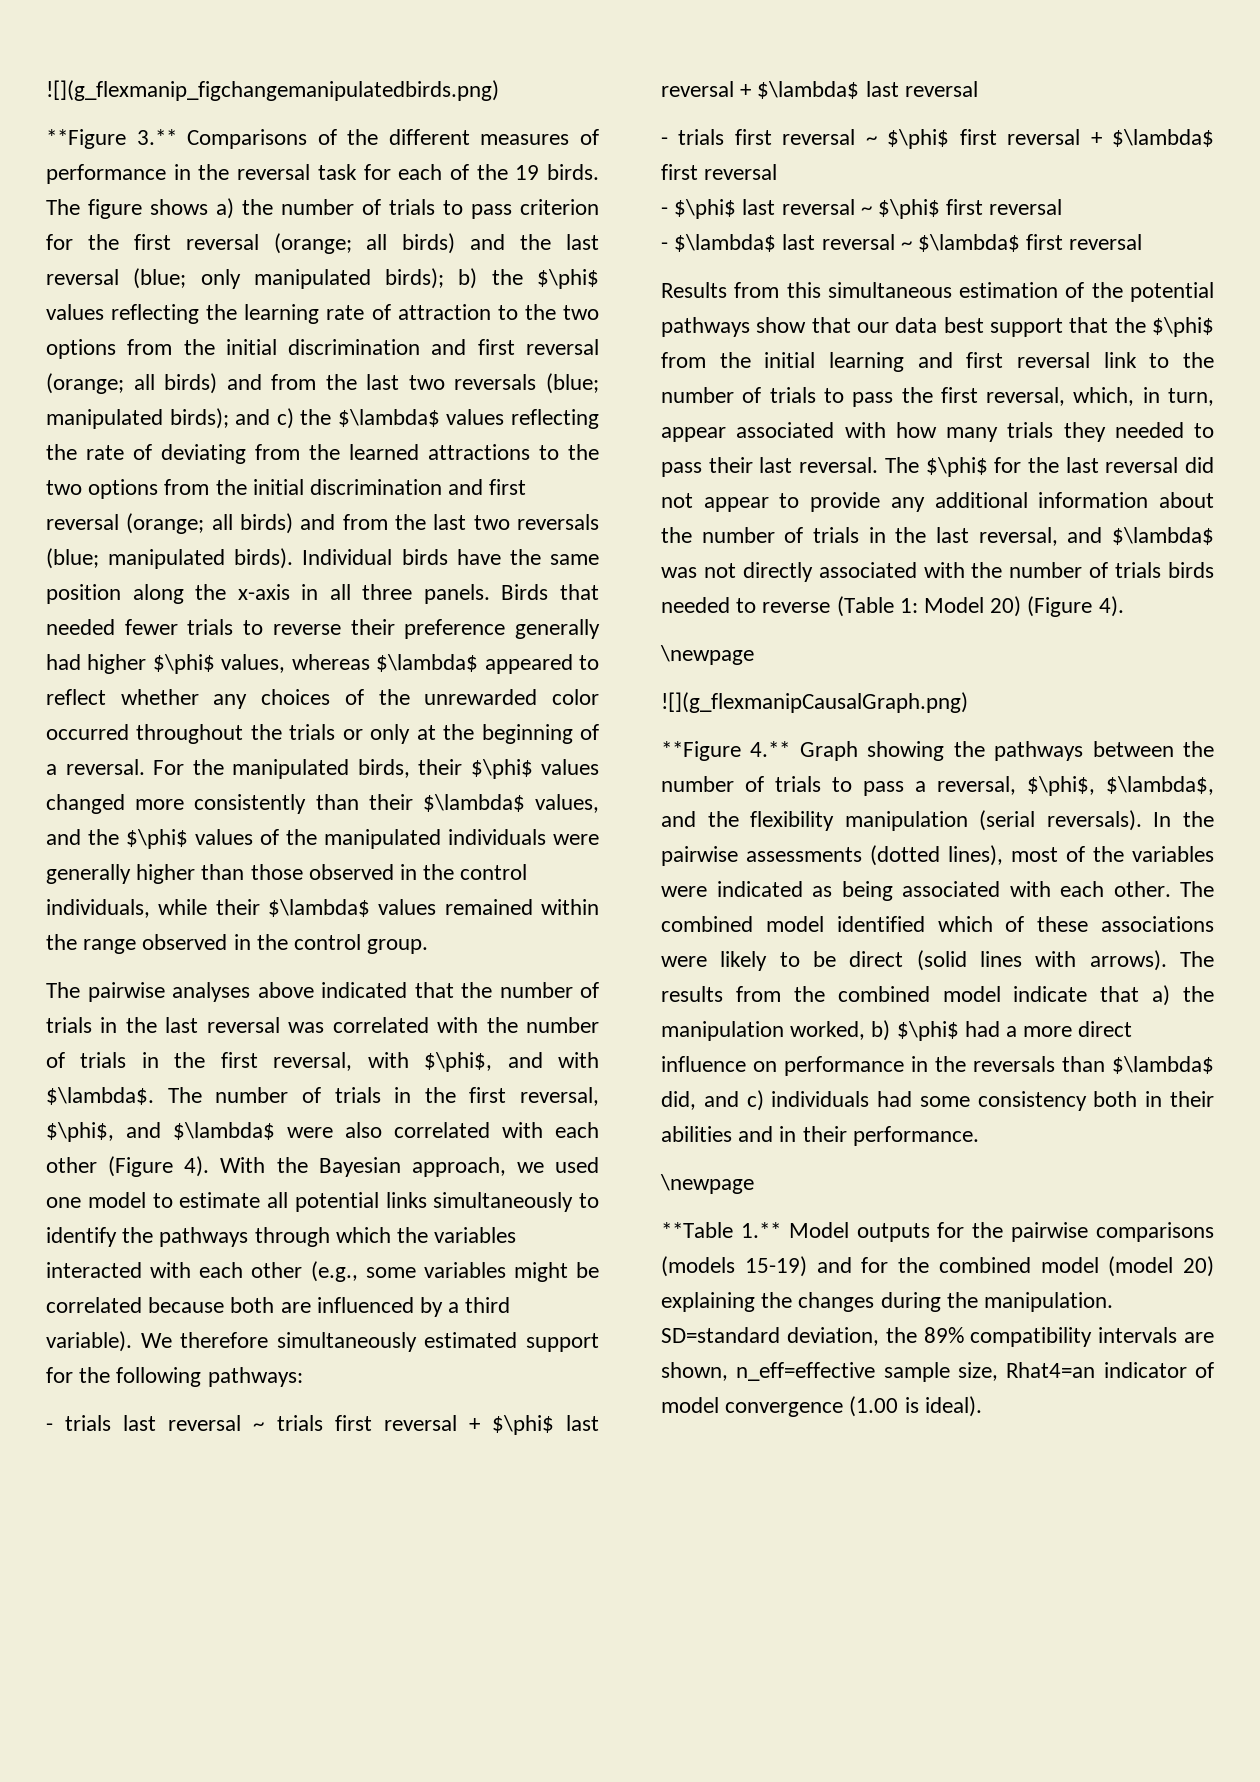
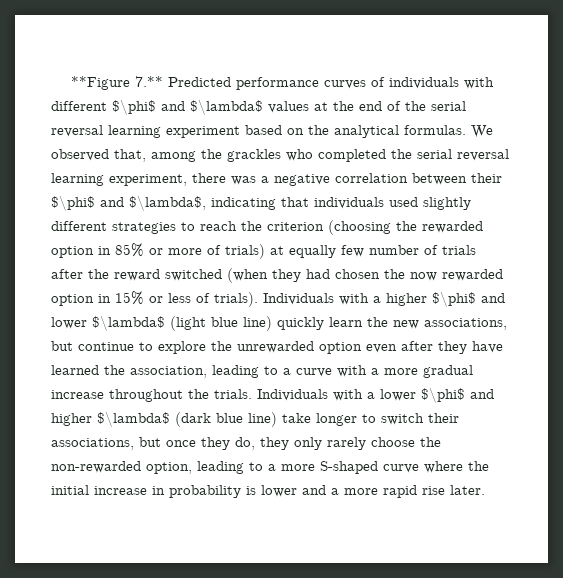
- ![](g_flexmanip_figchangemanipulatedbirds.png)
- **Figure 3.** Comparisons of the different measures of performance in the reversal task for each of the 19 birds. The figure shows a) the number of trials to pass criterion for the first reversal (orange; all birds) and the last reversal (blue; only manipulated birds); b) the $\phi$ values reflecting the learning rate of attraction to the two options from the initial discrimination and first reversal (orange; all birds) and from the last two reversals (blue; manipulated birds); and c) the $\lambda$ values reflecting the rate of deviating from the learned attractions to the two options from the initial discrimination and first reversal (orange; all birds) and from the last two reversals (blue; manipulated birds). Individual birds have the same position along the x-axis in all three panels. Birds that needed fewer trials to reverse their preference generally had higher $\phi$ values, whereas $\lambda$ appeared to reflect whether any choices of the unrewarded color occurred throughout the trials or only at the beginning of a reversal. For the manipulated birds, their $\phi$ values changed more consistently than their $\lambda$ values, and the $\phi$ values of the manipulated individuals were generally higher than those observed in the control individuals, while their $\lambda$ values remained within the range observed in the control group.
- The pairwise analyses above indicated that the number of trials in the last reversal was correlated with the number of trials in the first reversal, with $\phi$, and with $\lambda$. The number of trials in the first reversal, $\phi$, and $\lambda$ were also correlated with each other (Figure 4). With the Bayesian approach, we used one model to estimate all potential links simultaneously to identify the pathways through which the variables interacted with each other (e.g., some variables might be correlated because both are influenced by a third variable). We therefore simultaneously estimated support for the following pathways:
- - trials last reversal ~ trials first reversal + $\phi$ last reversal + $\lambda$ last reversal
- - trials first reversal ~ $\phi$ first reversal + $\lambda$ first reversal
- - $\phi$ last reversal ~ $\phi$ first reversal
- - $\lambda$ last reversal ~ $\lambda$ first reversal
- Results from this simultaneous estimation of the potential pathways show that our data best support that the $\phi$ from the initial learning and first reversal link to the number of trials to pass the first reversal, which, in turn, appear associated with how many trials they needed to pass their last reversal. The $\phi$ for the last reversal did not appear to provide any additional information about the number of trials in the last reversal, and $\lambda$ was not directly associated with the number of trials birds needed to reverse (Table 1: Model 20) (Figure 4).
- \newpage
- ![](g_flexmanipCausalGraph.png)
- **Figure 4.** Graph showing the pathways between the number of trials to pass a reversal, $\phi$, $\lambda$, and the flexibility manipulation (serial reversals). In the pairwise assessments (dotted lines), most of the variables were indicated as being associated with each other. The combined model identified which of these associations were likely to be direct (solid lines with arrows). The results from the combined model indicate that a) the manipulation worked, b) $\phi$ had a more direct influence on performance in the reversals than $\lambda$ did, and c) individuals had some consistency both in their abilities and in their performance.
- \newpage
- **Table 1.** Model outputs for the pairwise comparisons (models 15-19) and for the combined model (model 20) explaining the changes during the manipulation. SD=standard deviation, the 89% compatibility intervals are shown, n_eff=effective sample size, Rhat4=an indicator of model convergence (1.00 is ideal).
+ **Figure 7.** Predicted performance curves of individuals with different $\phi$ and $\lambda$ values at the end of the serial reversal learning experiment based on the analytical formulas. We observed that, among the grackles who completed the serial reversal learning experiment, there was a negative correlation between their $\phi$ and $\lambda$, indicating that individuals used slightly different strategies to reach the criterion (choosing the rewarded option in 85% or more of trials) at equally few number of trials after the reward switched (when they had chosen the now rewarded option in 15% or less of trials). Individuals with a higher $\phi$ and lower $\lambda$ (light blue line) quickly learn the new associations, but continue to explore the unrewarded option even after they have learned the association, leading to a curve with a more gradual increase throughout the trials. Individuals with a lower $\phi$ and higher $\lambda$ (dark blue line) take longer to switch their associations, but once they do, they only rarely choose the non-rewarded option, leading to a more S-shaped curve where the initial increase in probability is lower and a more rapid rise later.

